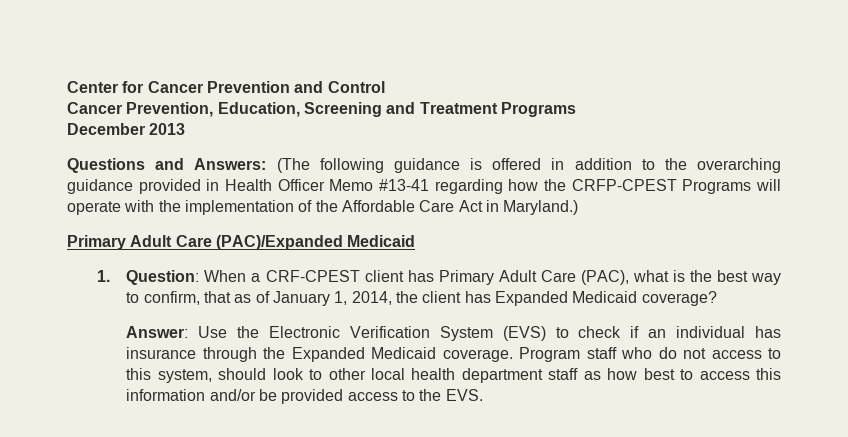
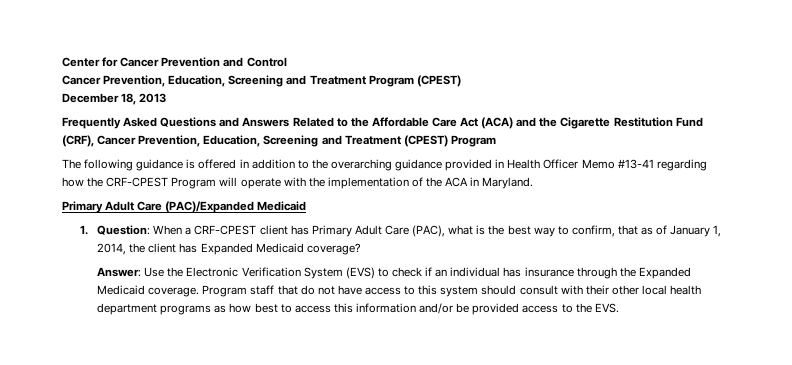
- Cancer Prevention, Education, Screening and Treatment Programs
+ Cancer Prevention, Education, Screening and Treatment Program (CPEST)
- December 2013
+ December 18, 2013
- Questions and Answers: (The following guidance is offered in addition to the overarching guidance provided in Health Officer Memo #13-41 regarding how the CRFP-CPEST Programs will operate with the implementation of the Affordable Care Act in Maryland.)
+ Frequently Asked Questions and Answers Related to the Affordable Care Act (ACA) and the Cigarette Restitution Fund (CRF), Cancer Prevention, Education, Screening and Treatment (CPEST) Program
+ The following guidance is offered in addition to the overarching guidance provided in Health Officer Memo #13-41 regarding how the CRF-CPEST Program will operate with the implementation of the ACA in Maryland.
- Program staff who do not access to this system, should look to other local health department staff as how best to access this information and/or be provided access to the EVS.
+ Program staff that do not have access to this system should consult with their other local health department programs as how best to access this information and/or be provided access to the EVS.

